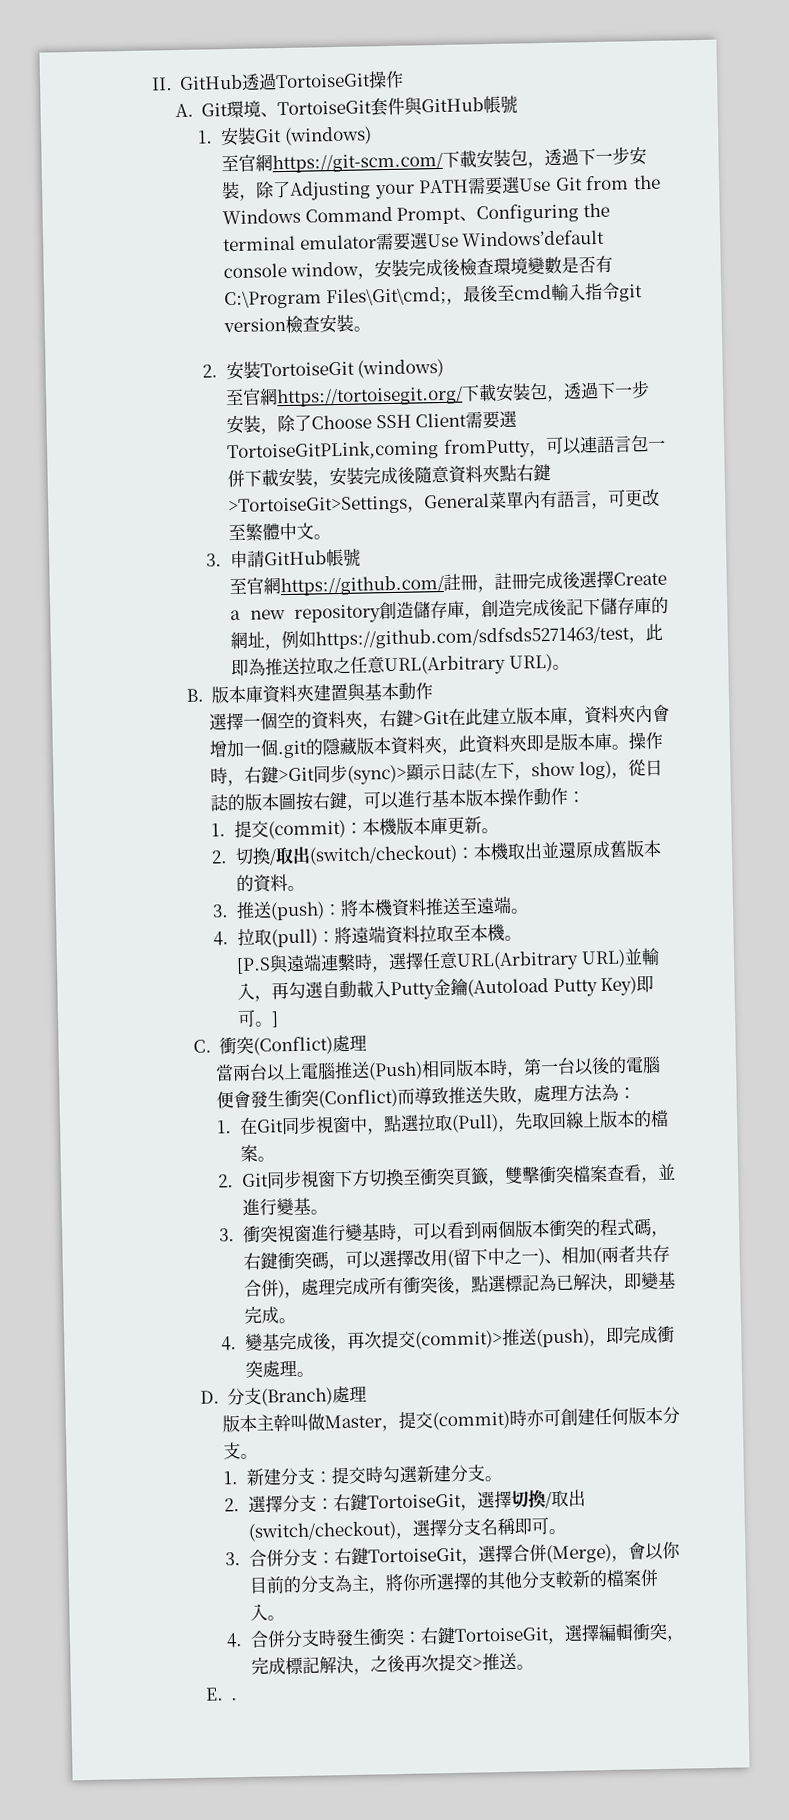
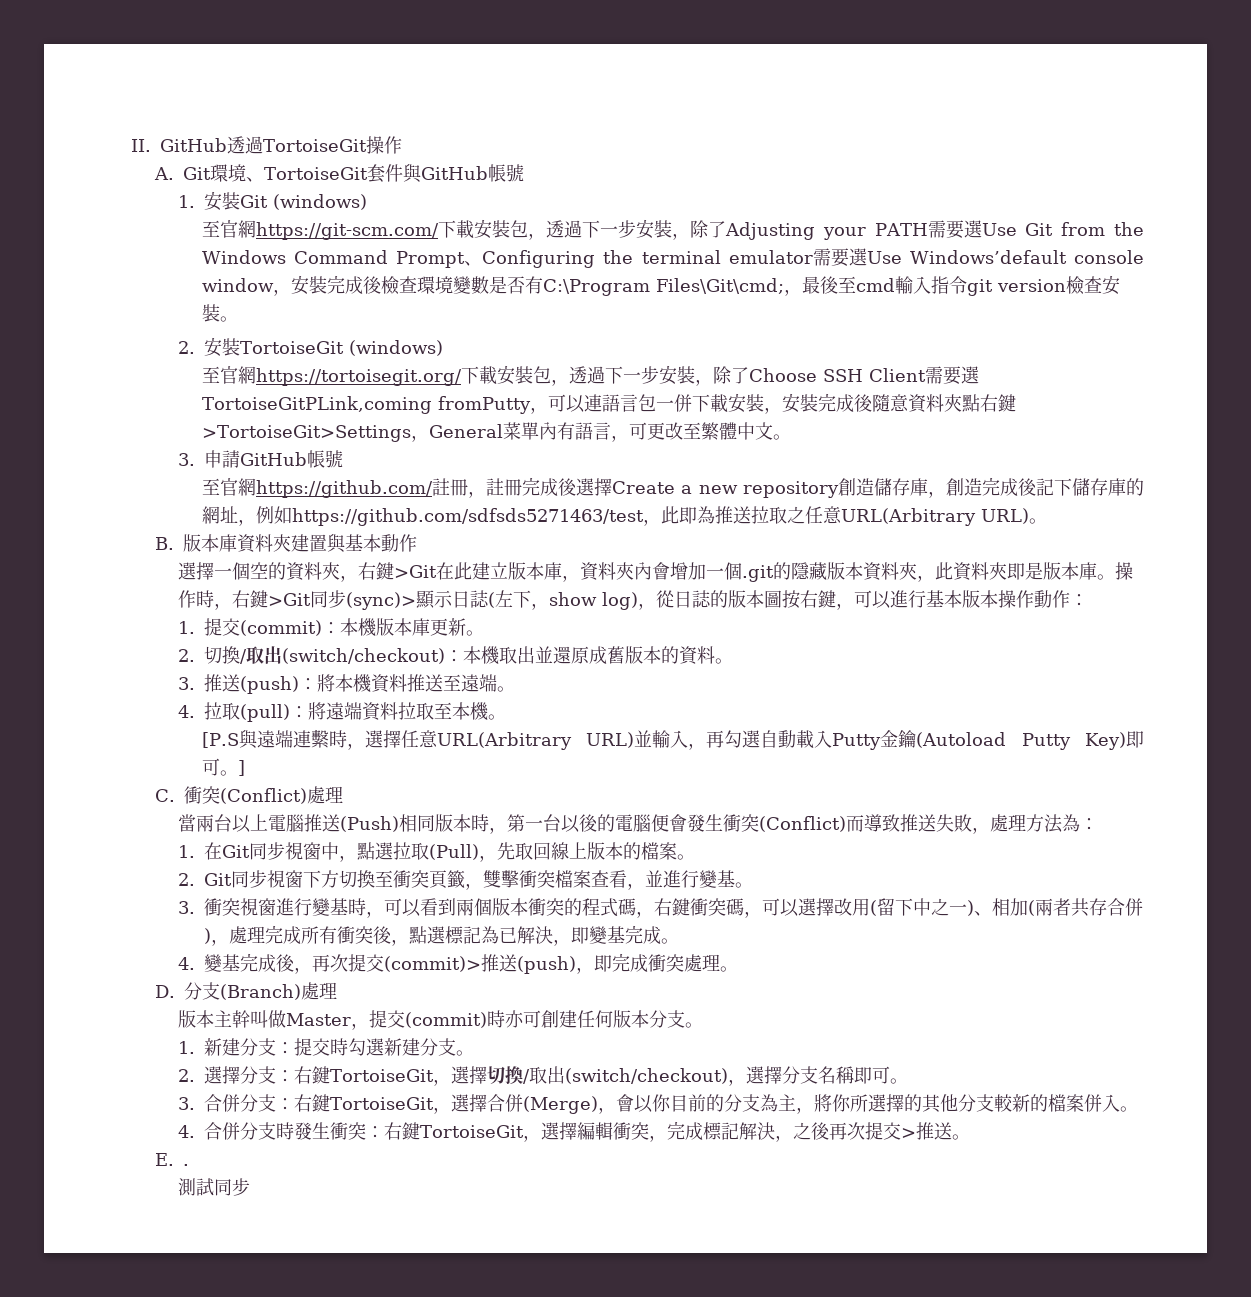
+ 測試同步

